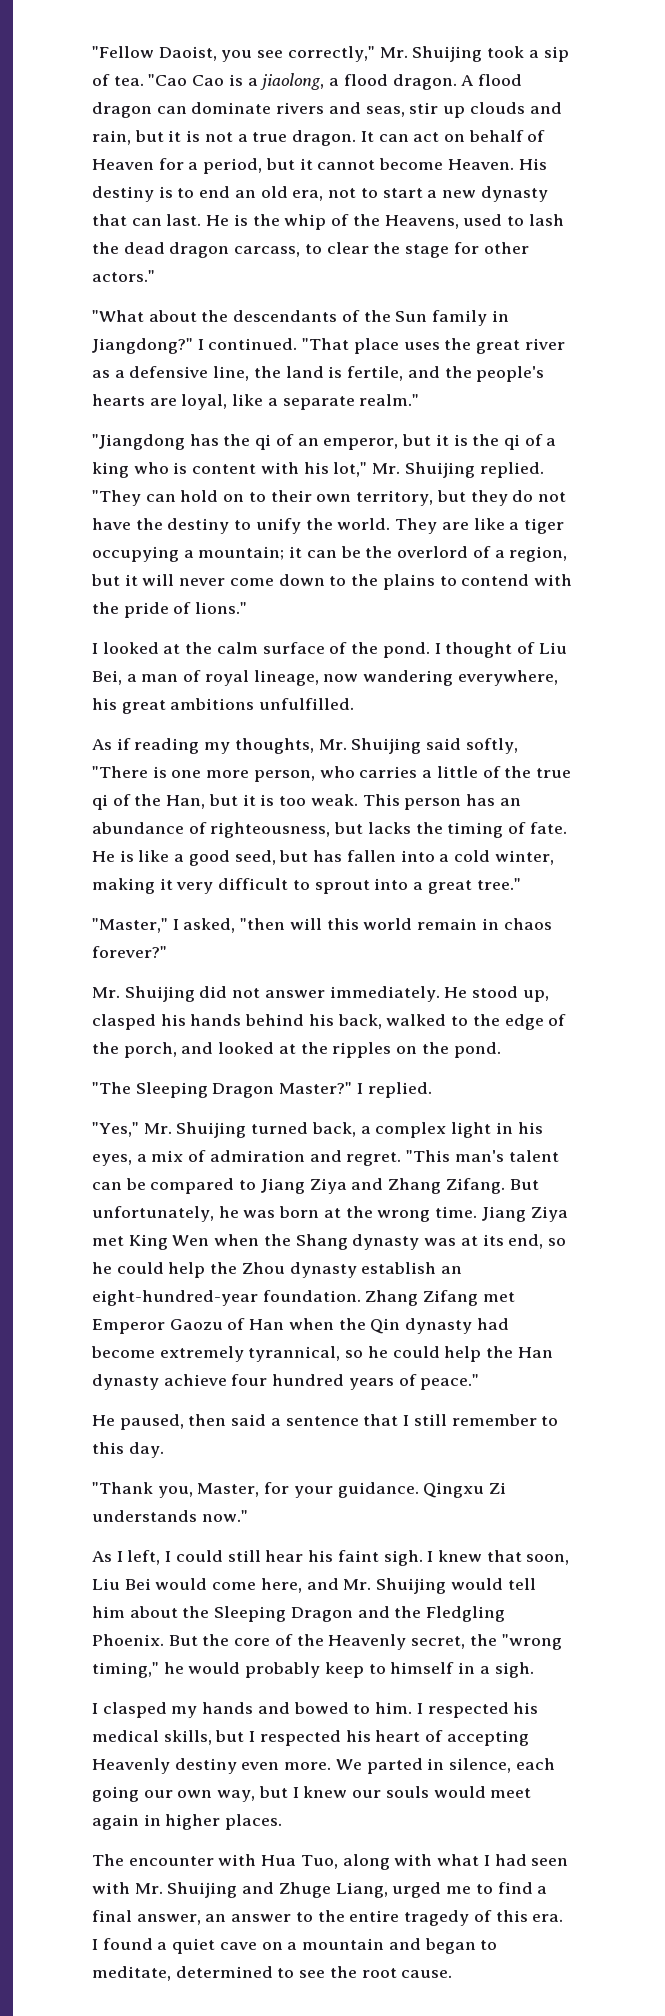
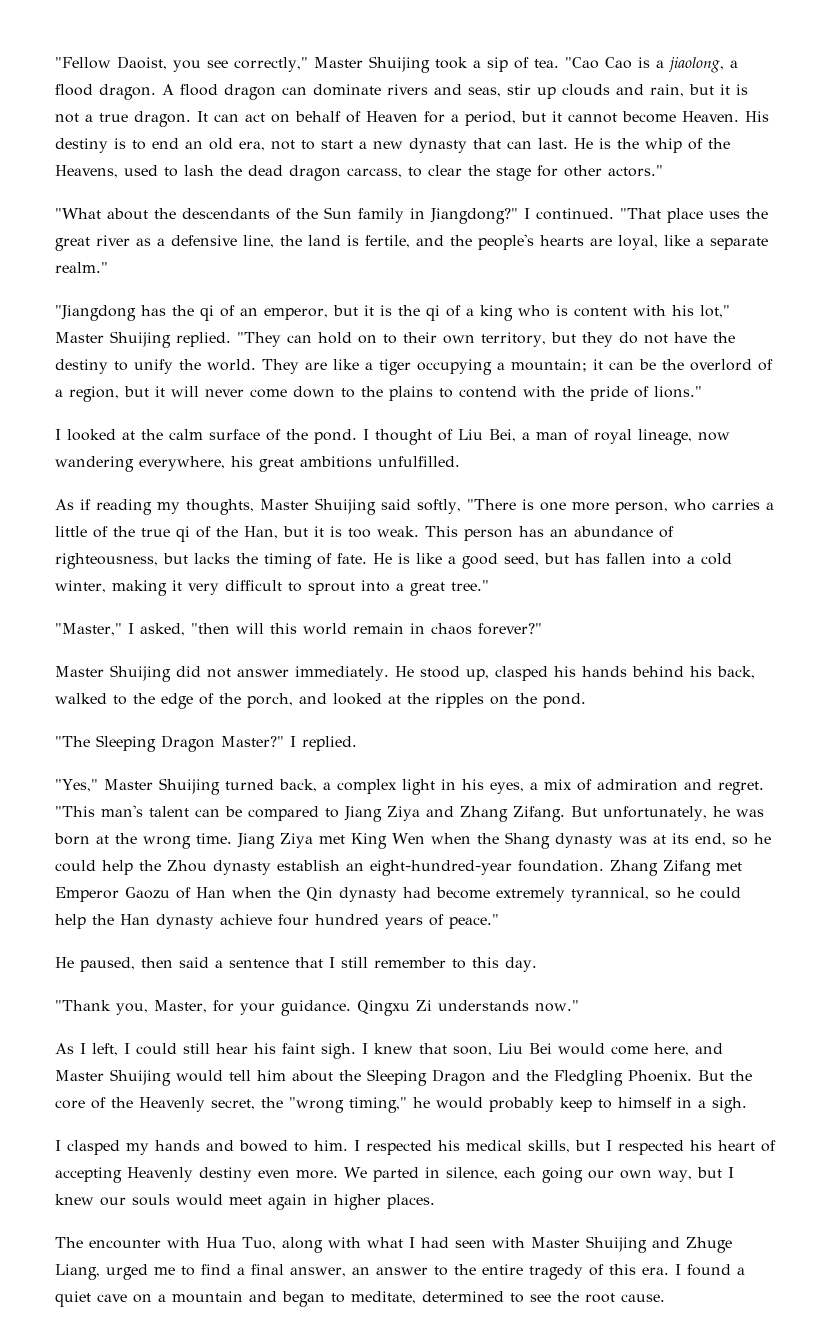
- "Fellow Daoist, you see correctly," Mr. Shuijing took a sip of tea.
+ "Fellow Daoist, you see correctly," Master Shuijing took a sip of tea.
- "Jiangdong has the qi of an emperor, but it is the qi of a king who is content with his lot," Mr. Shuijing replied.
+ "Jiangdong has the qi of an emperor, but it is the qi of a king who is content with his lot," Master Shuijing replied.
- As if reading my thoughts, Mr. Shuijing said softly, "There is one more person, who carries a little of the true qi of the Han, but it is too weak.
+ As if reading my thoughts, Master Shuijing said softly, "There is one more person, who carries a little of the true qi of the Han, but it is too weak.
- Mr. Shuijing did not answer immediately.
+ Master Shuijing did not answer immediately.
- "Yes," Mr. Shuijing turned back, a complex light in his eyes, a mix of admiration and regret.
+ "Yes," Master Shuijing turned back, a complex light in his eyes, a mix of admiration and regret.
- I knew that soon, Liu Bei would come here, and Mr. Shuijing would tell him about the Sleeping Dragon and the Fledgling Phoenix.
+ I knew that soon, Liu Bei would come here, and Master Shuijing would tell him about the Sleeping Dragon and the Fledgling Phoenix.
- The encounter with Hua Tuo, along with what I had seen with Mr. Shuijing and Zhuge Liang, urged me to find a final answer, an answer to the entire tragedy of this era.
+ The encounter with Hua Tuo, along with what I had seen with Master Shuijing and Zhuge Liang, urged me to find a final answer, an answer to the entire tragedy of this era.

